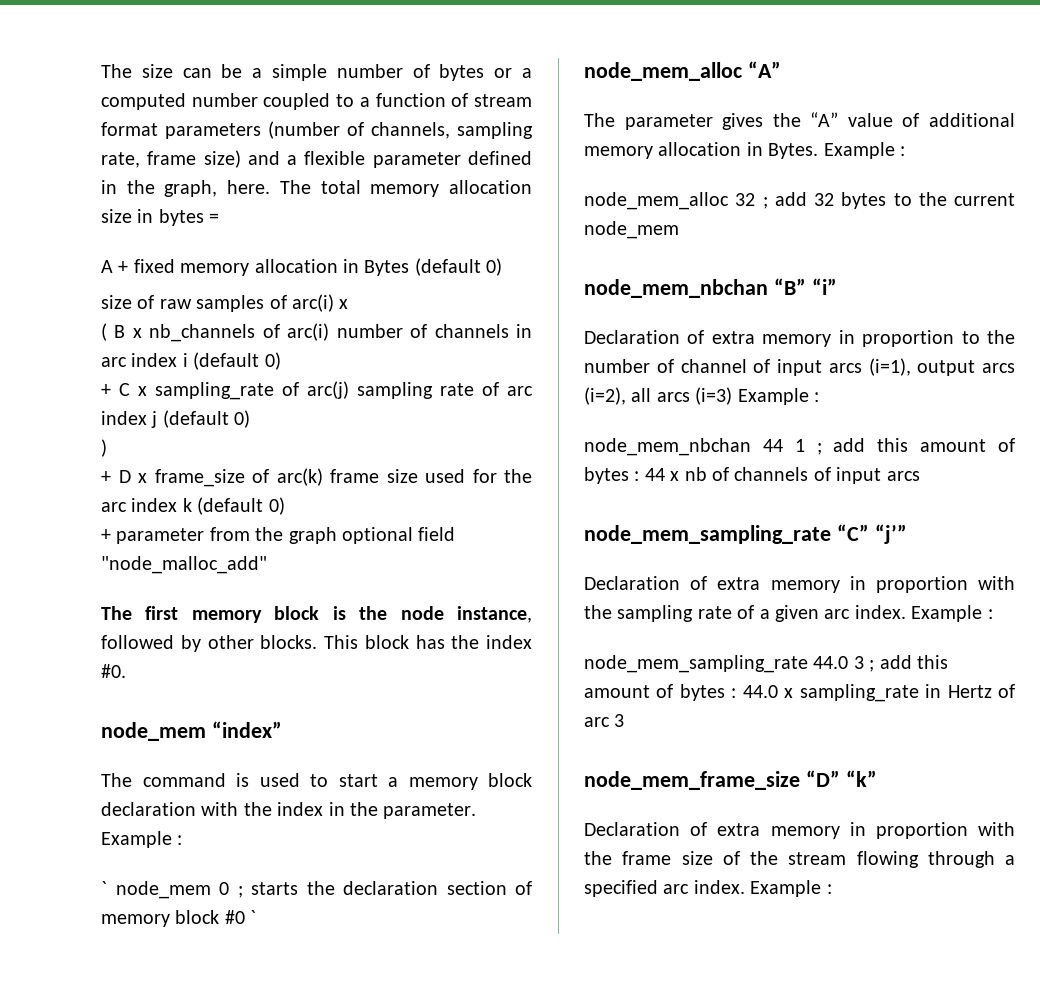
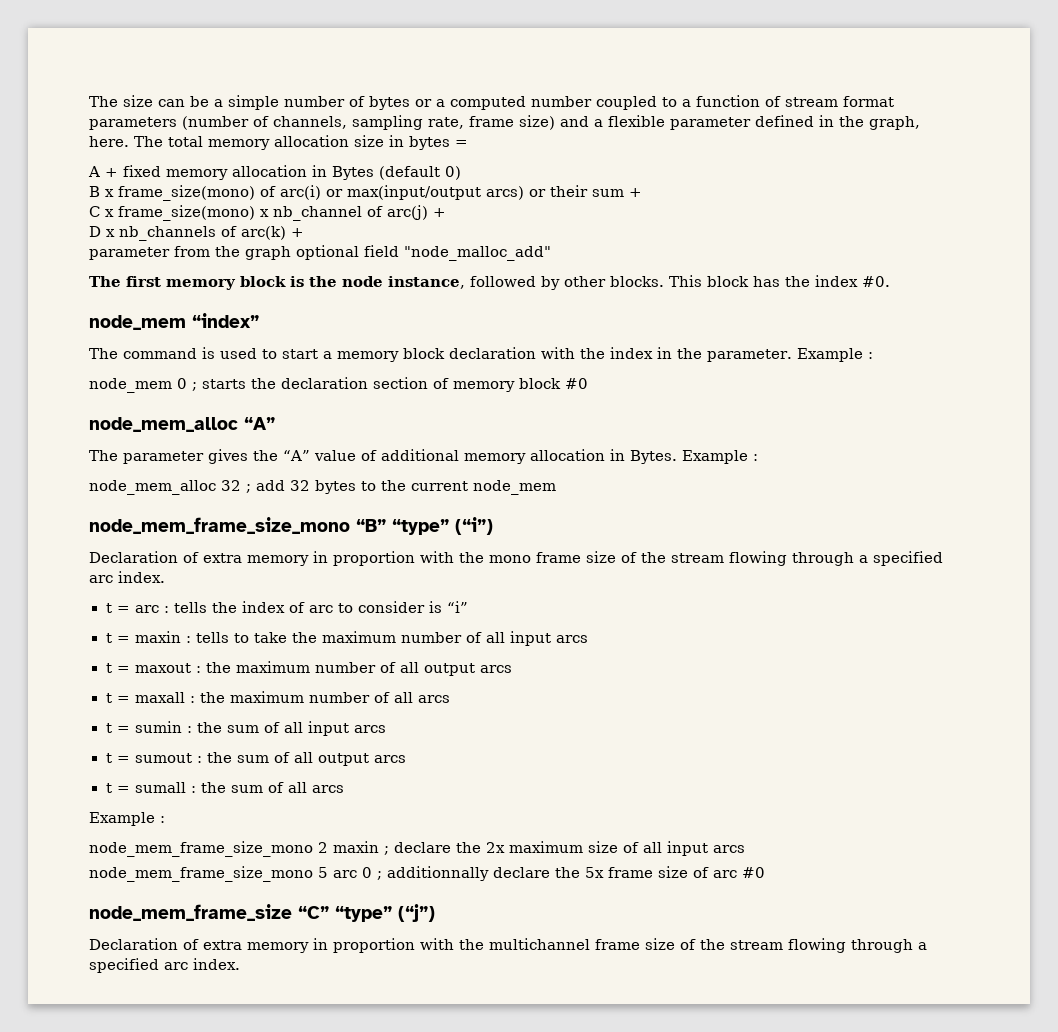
- size of raw samples of arc(i) x
- ( B x nb_channels of arc(i) number of channels in arc index i (default 0)
- + C x sampling_rate of arc(j) sampling rate of arc index j (default 0)
- )
- + D x frame_size of arc(k) frame size used for the arc index k (default 0)
- + parameter from the graph optional field "node_malloc_add"
+ B x frame_size(mono) of arc(i) or max(input/output arcs) or their sum +
+ C x frame_size(mono) x nb_channel of arc(j) +
+ D x nb_channels of arc(k) +
+ parameter from the graph optional field "node_malloc_add"
- ` node_mem 0 ; starts the declaration section of memory block #0 `
+ node_mem 0 ; starts the declaration section of memory block #0
- node_mem_nbchan “B” “i”
- Declaration of extra memory in proportion to the number of channel of input arcs (i=1), output arcs (i=2), all arcs (i=3) Example :
- node_mem_nbchan 44 1 ; add this amount of bytes : 44 x nb of channels of input arcs
- node_mem_sampling_rate “C” “j’”
- Declaration of extra memory in proportion with the sampling rate of a given arc index. Example :
- node_mem_sampling_rate 44.0 3 ; add this amount of bytes : 44.0 x sampling_rate in Hertz of arc 3
- node_mem_frame_size “D” “k”
- Declaration of extra memory in proportion with the frame size of the stream flowing through a specified arc index. Example :
+ node_mem_frame_size_mono “B” “type” (“i”)
+ Declaration of extra memory in proportion with the mono frame size of the stream flowing through a specified arc index.
+ t = arc : tells the index of arc to consider is “i”
+ t = maxin : tells to take the maximum number of all input arcs
+ t = maxout : the maximum number of all output arcs
+ t = maxall : the maximum number of all arcs
+ t = sumin : the sum of all input arcs
+ t = sumout : the sum of all output arcs
+ t = sumall : the sum of all arcs
+ Example :
+ node_mem_frame_size_mono 2 maxin ; declare the 2x maximum size of all input arcs
+ node_mem_frame_size_mono 5 arc 0 ; additionnally declare the 5x frame size of arc #0
+ node_mem_frame_size “C” “type” (“j”)
+ Declaration of extra memory in proportion with the multichannel frame size of the stream flowing through a specified arc index.

